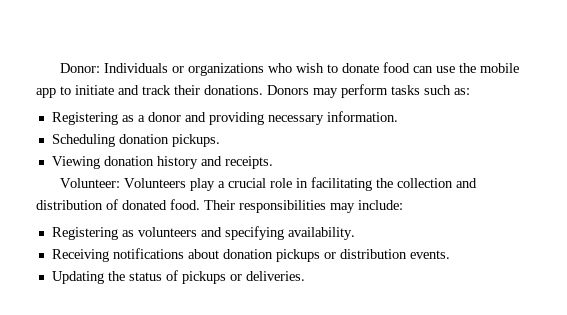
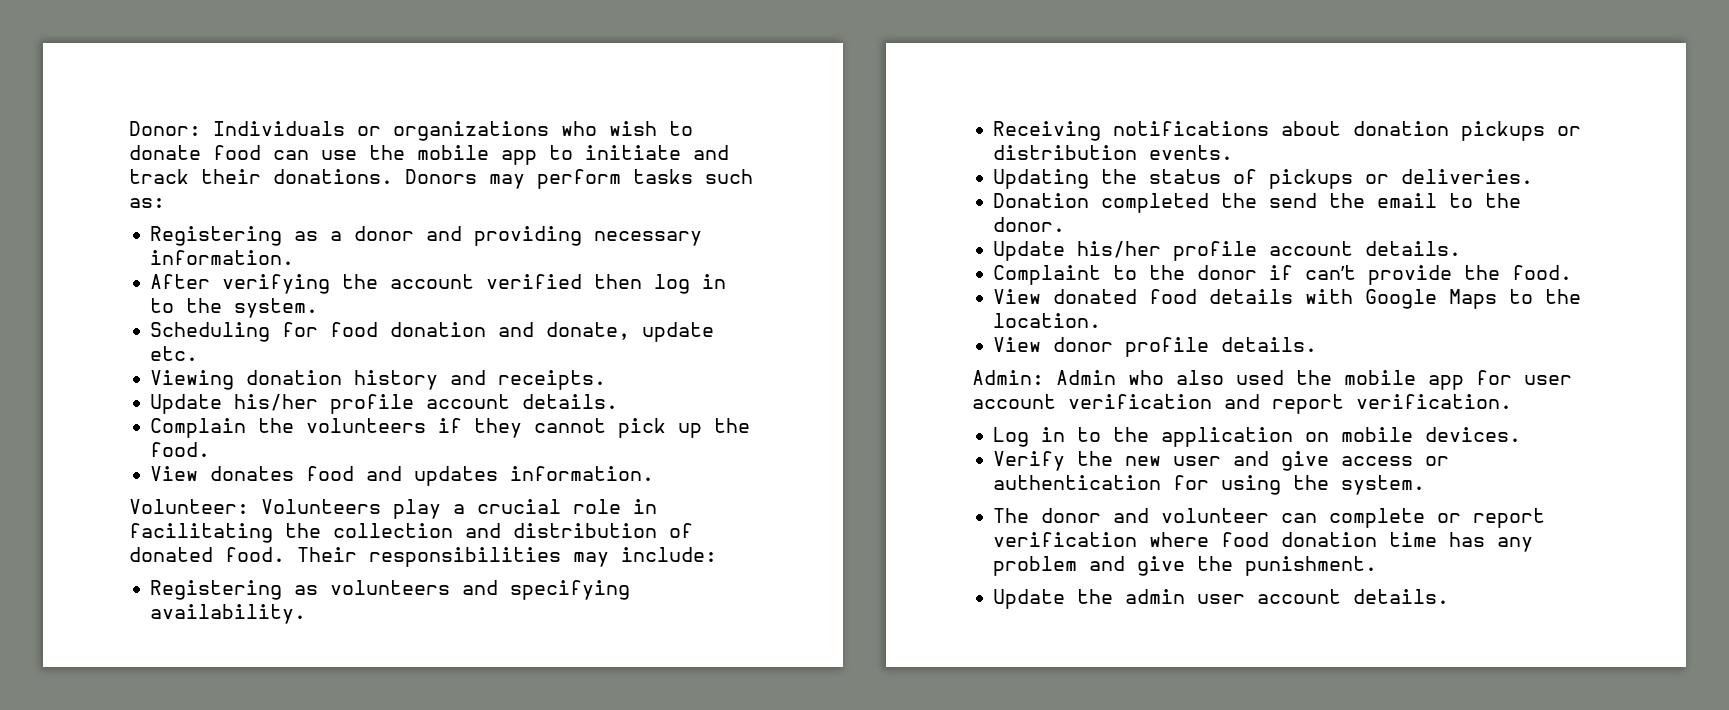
- Scheduling donation pickups.
+ After verifying the account verified then log in to the system.
+ Scheduling for food donation and donate, update etc.
  Viewing donation history and receipts.
+ Update his/her profile account details.
+ Complain the volunteers if they cannot pick up the food.
+ View donates food and updates information.
+ Donation completed the send the email to the donor.
+ Update his/her profile account details.
+ Complaint to the donor if can’t provide the food.
+ View donated food details with Google Maps to the location.
+ View donor profile details.
+ Admin: Admin who also used the mobile app for user account verification and report verification.
+ Log in to the application on mobile devices.
+ Verify the new user and give access or authentication for using the system.
+ The donor and volunteer can complete or report verification where food donation time has any problem and give the punishment.
+ Update the admin user account details.

